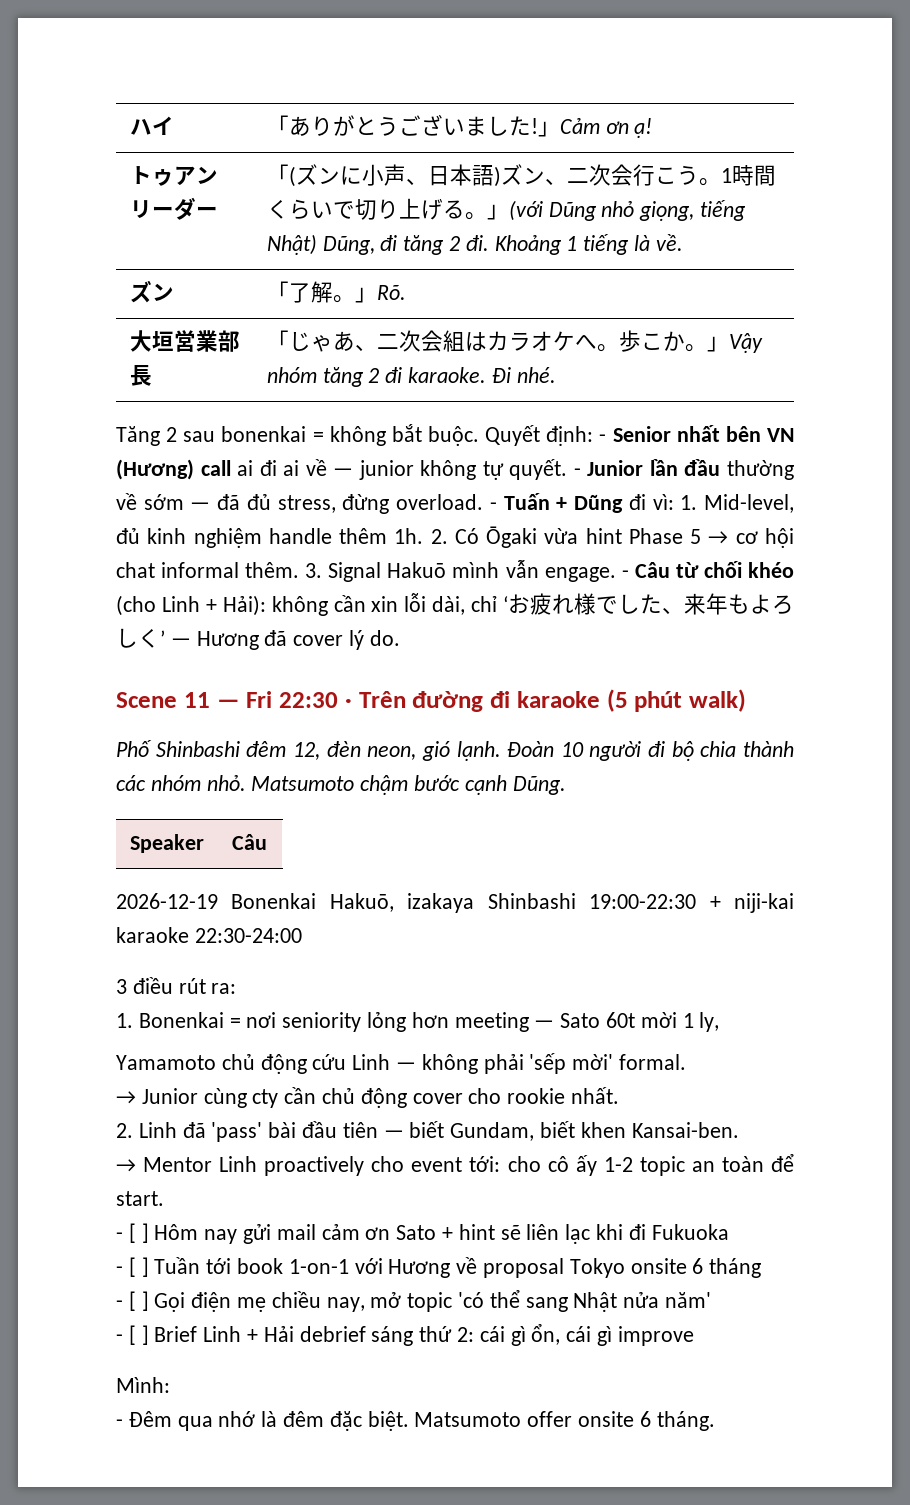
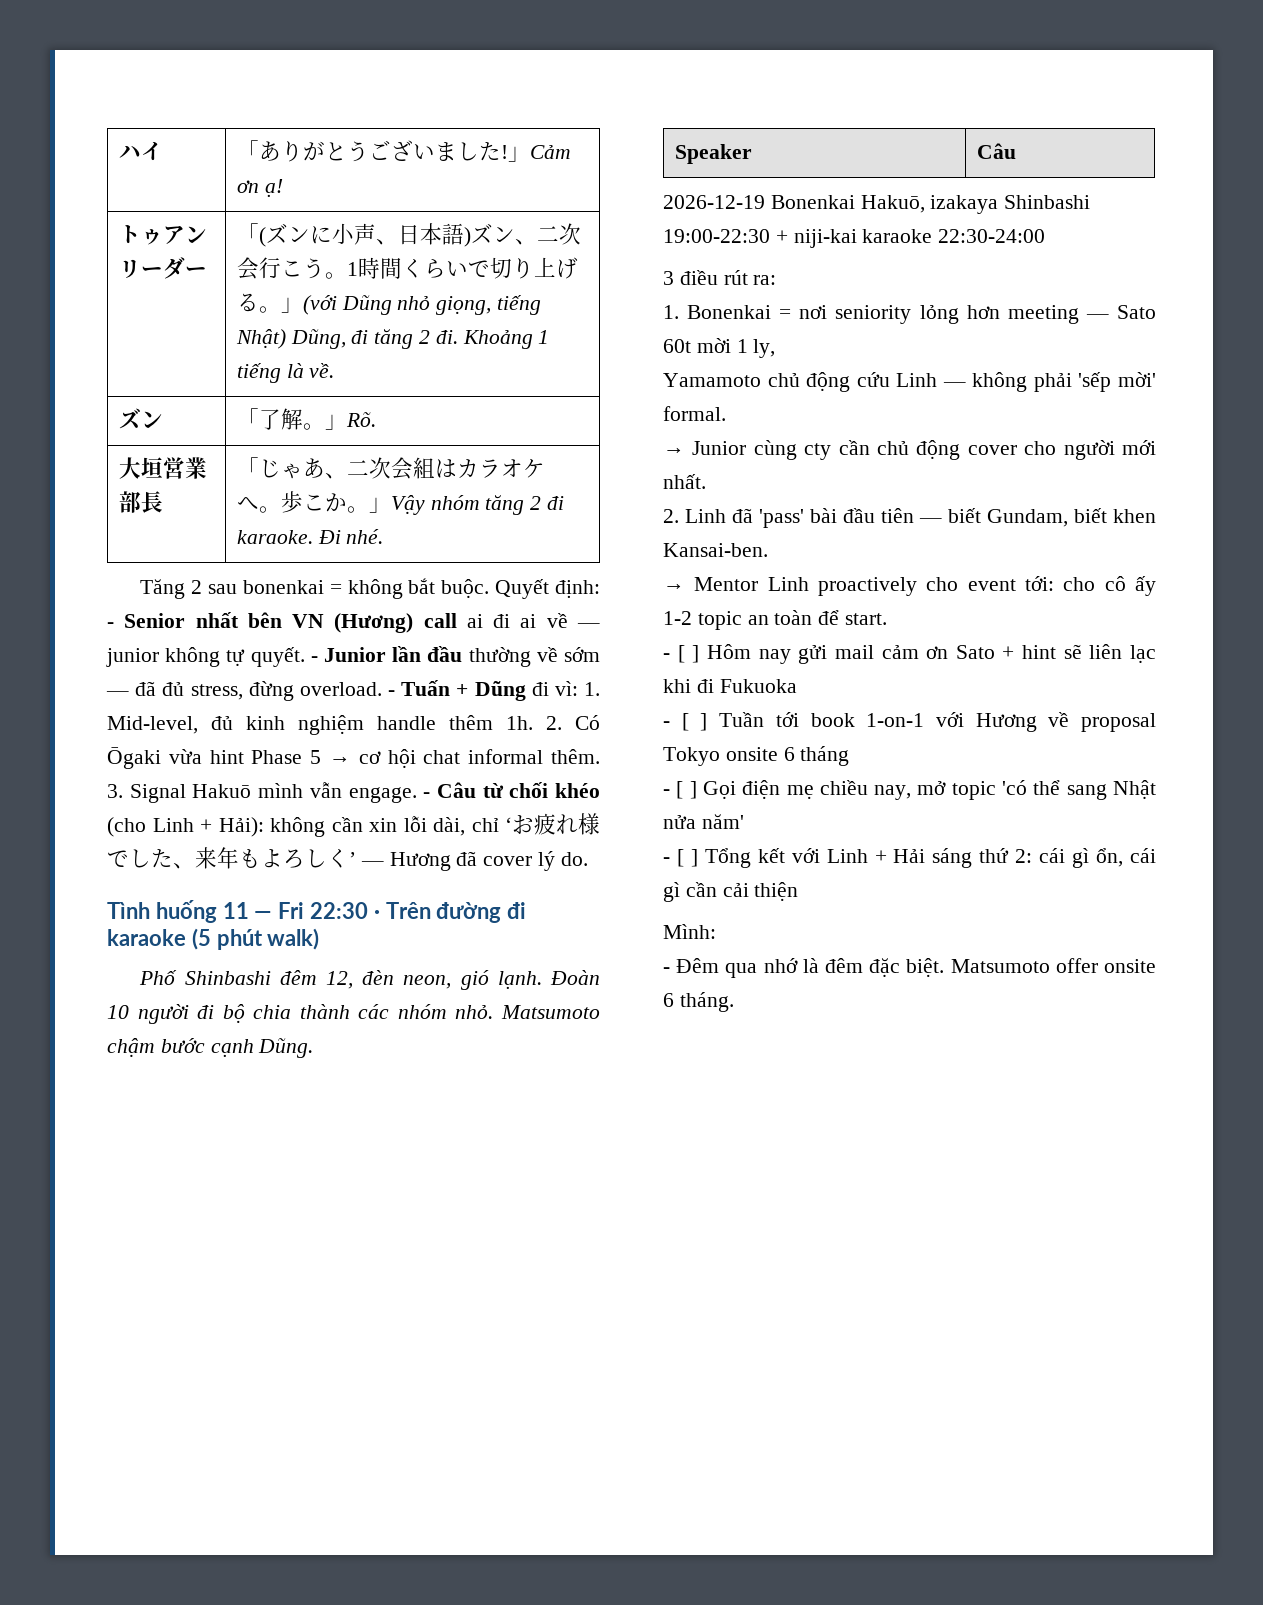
- Scene 11 — Fri 22:30 · Trên đường đi karaoke (5 phút walk)
+ Tình huống 11 — Fri 22:30 · Trên đường đi karaoke (5 phút walk)
- → Junior cùng cty cần chủ động cover cho rookie nhất.
+ → Junior cùng cty cần chủ động cover cho người mới nhất.
- - [ ] Brief Linh + Hải debrief sáng thứ 2: cái gì ổn, cái gì improve
+ - [ ] Tổng kết với Linh + Hải sáng thứ 2: cái gì ổn, cái gì cần cải thiện

